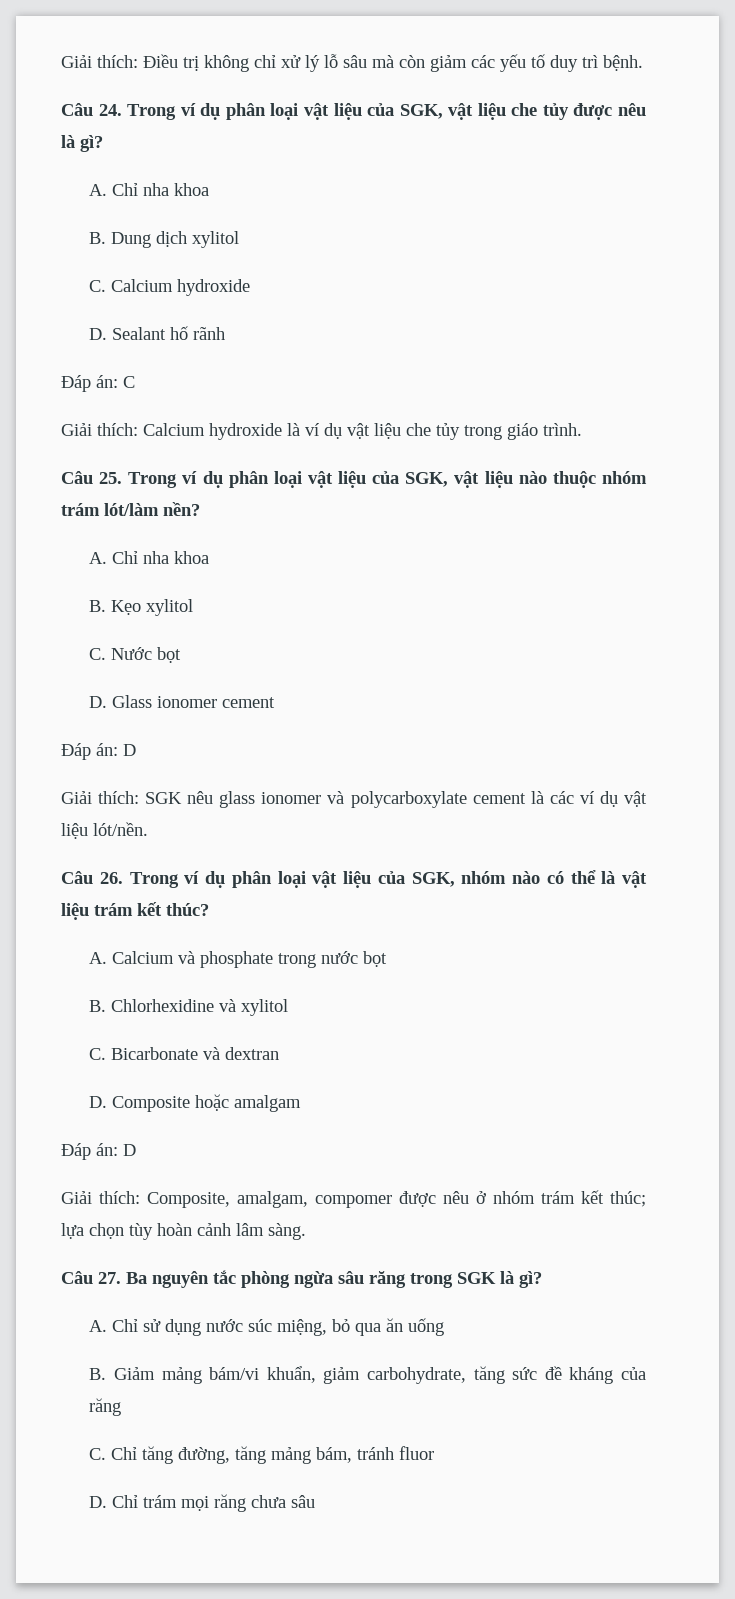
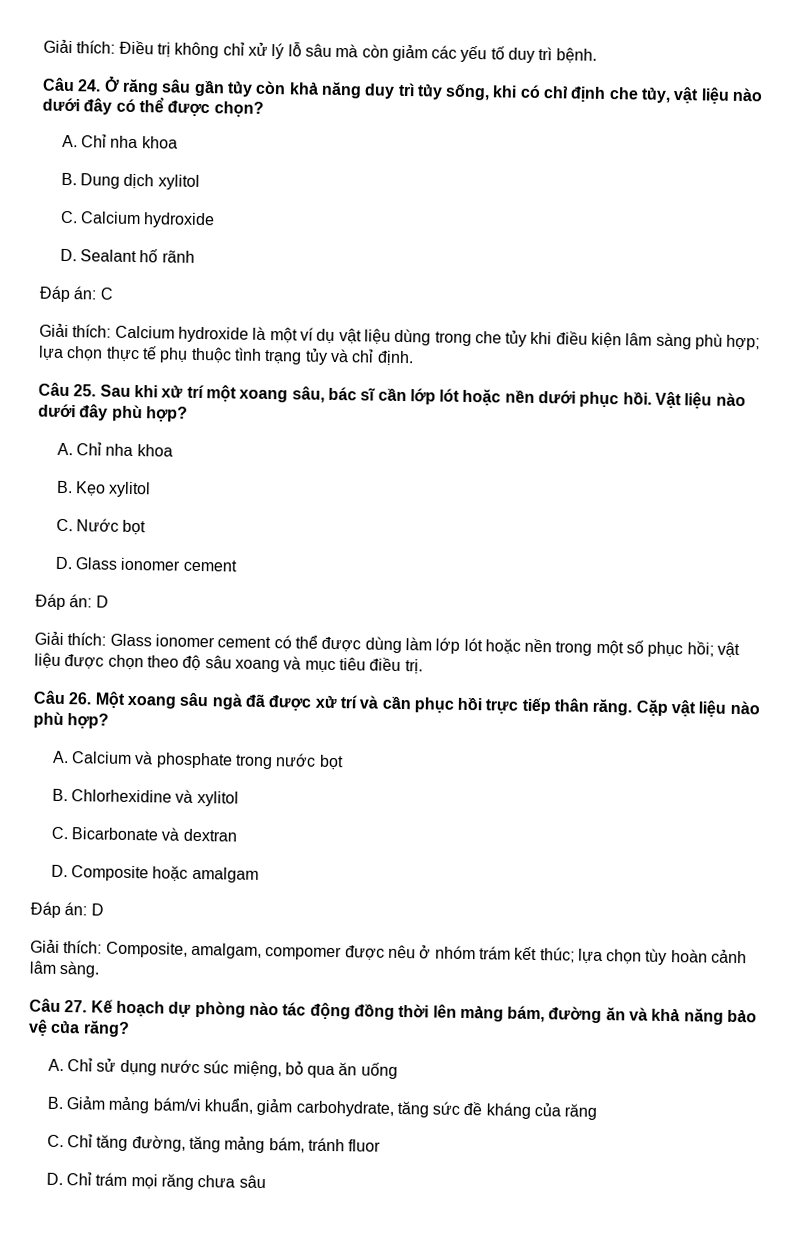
- Câu 24. Trong ví dụ phân loại vật liệu của SGK, vật liệu che tủy được nêu là gì?
+ Câu 24. Ở răng sâu gần tủy còn khả năng duy trì tủy sống, khi có chỉ định che tủy, vật liệu nào dưới đây có thể được chọn?
- Giải thích: Calcium hydroxide là ví dụ vật liệu che tủy trong giáo trình.
- Câu 25. Trong ví dụ phân loại vật liệu của SGK, vật liệu nào thuộc nhóm trám lót/làm nền?
+ Giải thích: Calcium hydroxide là một ví dụ vật liệu dùng trong che tủy khi điều kiện lâm sàng phù hợp; lựa chọn thực tế phụ thuộc tình trạng tủy và chỉ định.
+ Câu 25. Sau khi xử trí một xoang sâu, bác sĩ cần lớp lót hoặc nền dưới phục hồi. Vật liệu nào dưới đây phù hợp?
- Giải thích: SGK nêu glass ionomer và polycarboxylate cement là các ví dụ vật liệu lót/nền.
- Câu 26. Trong ví dụ phân loại vật liệu của SGK, nhóm nào có thể là vật liệu trám kết thúc?
+ Giải thích: Glass ionomer cement có thể được dùng làm lớp lót hoặc nền trong một số phục hồi; vật liệu được chọn theo độ sâu xoang và mục tiêu điều trị.
+ Câu 26. Một xoang sâu ngà đã được xử trí và cần phục hồi trực tiếp thân răng. Cặp vật liệu nào phù hợp?
- Câu 27. Ba nguyên tắc phòng ngừa sâu răng trong SGK là gì?
+ Câu 27. Kế hoạch dự phòng nào tác động đồng thời lên mảng bám, đường ăn và khả năng bảo vệ của răng?

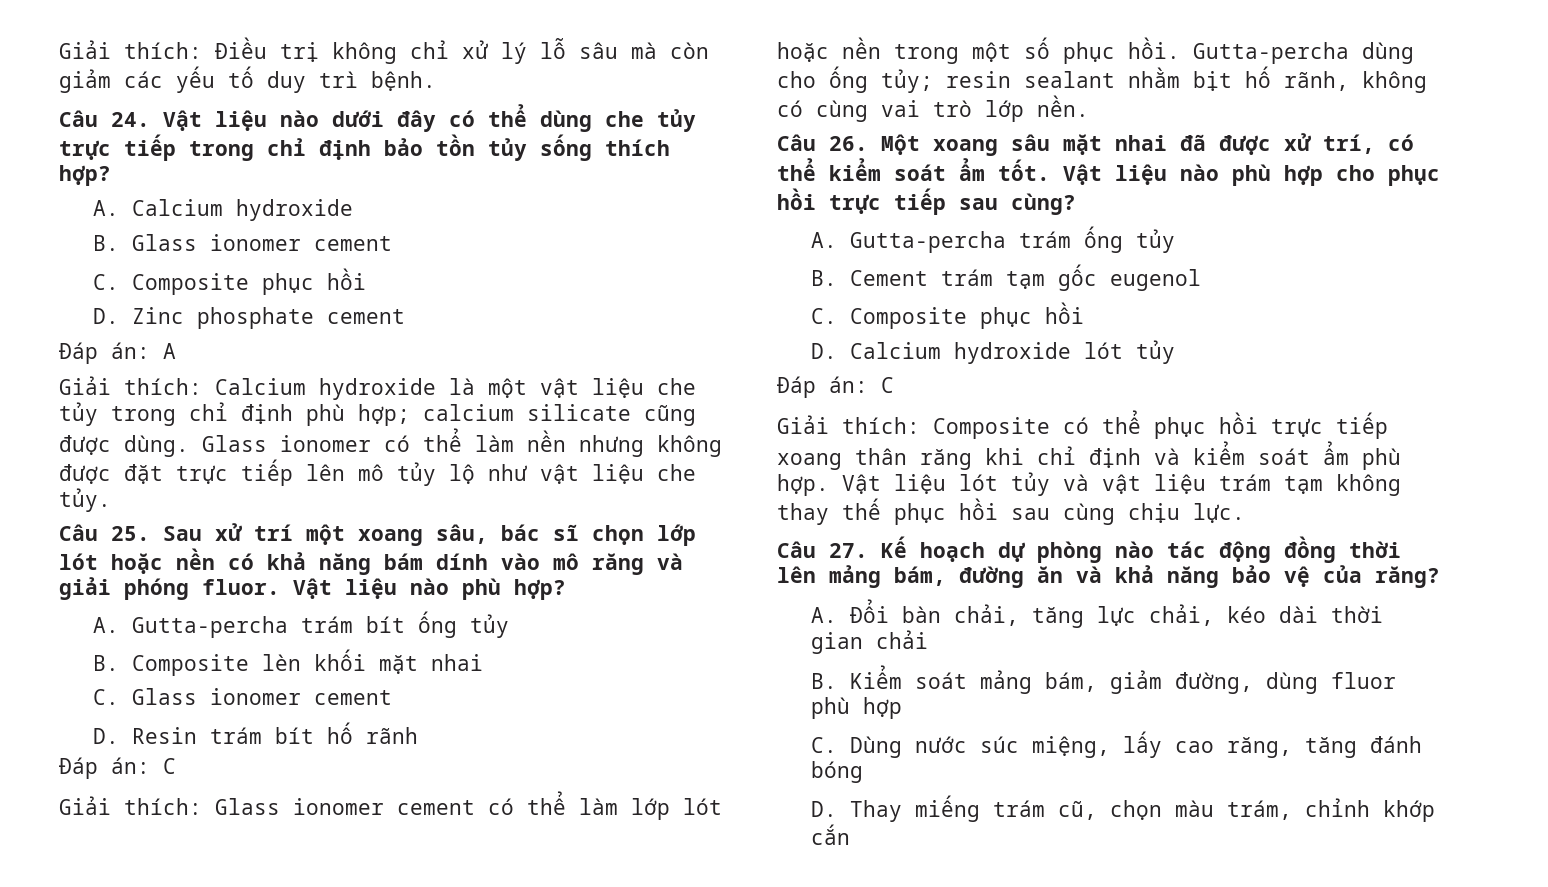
- Câu 24. Ở răng sâu gần tủy còn khả năng duy trì tủy sống, khi có chỉ định che tủy, vật liệu nào dưới đây có thể được chọn?
- A. Chỉ nha khoa
- B. Dung dịch xylitol
- C. Calcium hydroxide
- D. Sealant hố rãnh
+ Câu 24. Vật liệu nào dưới đây có thể dùng che tủy trực tiếp trong chỉ định bảo tồn tủy sống thích hợp?
+ A. Calcium hydroxide
+ B. Glass ionomer cement
+ C. Composite phục hồi
+ D. Zinc phosphate cement
+ Đáp án: A
+ Giải thích: Calcium hydroxide là một vật liệu che tủy trong chỉ định phù hợp; calcium silicate cũng được dùng. Glass ionomer có thể làm nền nhưng không được đặt trực tiếp lên mô tủy lộ như vật liệu che tủy.
+ Câu 25. Sau xử trí một xoang sâu, bác sĩ chọn lớp lót hoặc nền có khả năng bám dính vào mô răng và giải phóng fluor. Vật liệu nào phù hợp?
+ A. Gutta-percha trám bít ống tủy
+ B. Composite lèn khối mặt nhai
+ C. Glass ionomer cement
+ D. Resin trám bít hố rãnh
- Giải thích: Calcium hydroxide là một ví dụ vật liệu dùng trong che tủy khi điều kiện lâm sàng phù hợp; lựa chọn thực tế phụ thuộc tình trạng tủy và chỉ định.
- Câu 25. Sau khi xử trí một xoang sâu, bác sĩ cần lớp lót hoặc nền dưới phục hồi. Vật liệu nào dưới đây phù hợp?
- A. Chỉ nha khoa
- B. Kẹo xylitol
- C. Nước bọt
- D. Glass ionomer cement
- Đáp án: D
- Giải thích: Glass ionomer cement có thể được dùng làm lớp lót hoặc nền trong một số phục hồi; vật liệu được chọn theo độ sâu xoang và mục tiêu điều trị.
+ Giải thích: Glass ionomer cement có thể làm lớp lót hoặc nền trong một số phục hồi. Gutta-percha dùng cho ống tủy; resin sealant nhằm bịt hố rãnh, không có cùng vai trò lớp nền.
- Câu 26. Một xoang sâu ngà đã được xử trí và cần phục hồi trực tiếp thân răng. Cặp vật liệu nào phù hợp?
- A. Calcium và phosphate trong nước bọt
- B. Chlorhexidine và xylitol
- C. Bicarbonate và dextran
- D. Composite hoặc amalgam
- Đáp án: D
- Giải thích: Composite, amalgam, compomer được nêu ở nhóm trám kết thúc; lựa chọn tùy hoàn cảnh lâm sàng.
+ Câu 26. Một xoang sâu mặt nhai đã được xử trí, có thể kiểm soát ẩm tốt. Vật liệu nào phù hợp cho phục hồi trực tiếp sau cùng?
+ A. Gutta-percha trám ống tủy
+ B. Cement trám tạm gốc eugenol
+ C. Composite phục hồi
+ D. Calcium hydroxide lót tủy
+ Đáp án: C
+ Giải thích: Composite có thể phục hồi trực tiếp xoang thân răng khi chỉ định và kiểm soát ẩm phù hợp. Vật liệu lót tủy và vật liệu trám tạm không thay thế phục hồi sau cùng chịu lực.
- A. Chỉ sử dụng nước súc miệng, bỏ qua ăn uống
- B. Giảm mảng bám/vi khuẩn, giảm carbohydrate, tăng sức đề kháng của răng
- C. Chỉ tăng đường, tăng mảng bám, tránh fluor
- D. Chỉ trám mọi răng chưa sâu
+ A. Đổi bàn chải, tăng lực chải, kéo dài thời gian chải
+ B. Kiểm soát mảng bám, giảm đường, dùng fluor phù hợp
+ C. Dùng nước súc miệng, lấy cao răng, tăng đánh bóng
+ D. Thay miếng trám cũ, chọn màu trám, chỉnh khớp cắn

